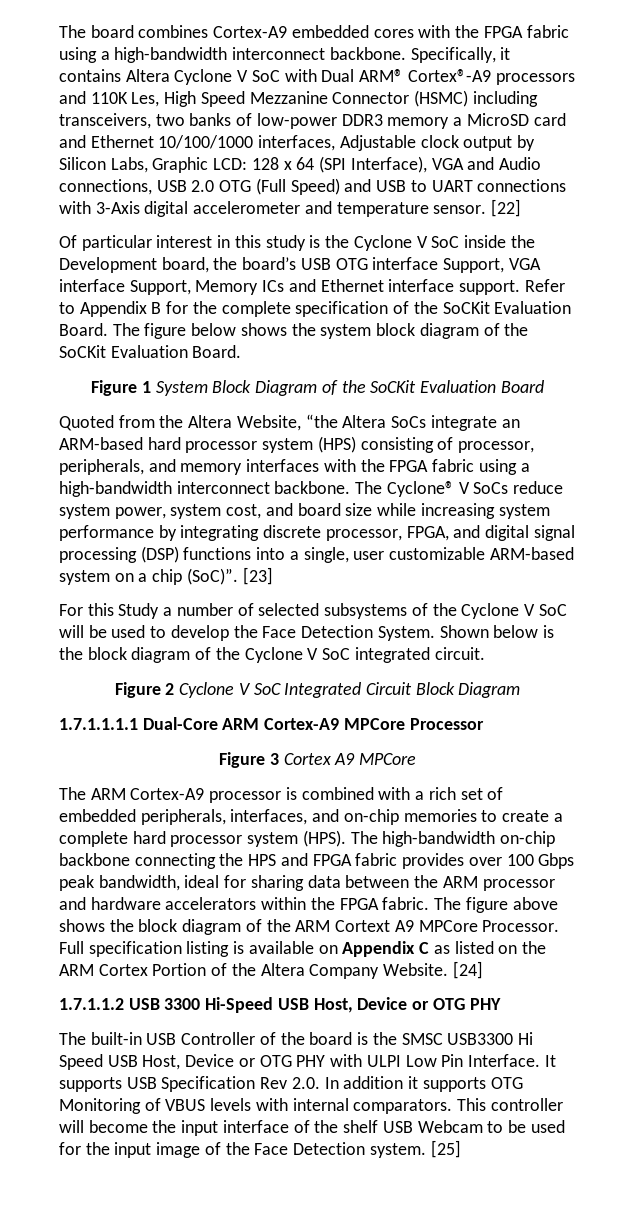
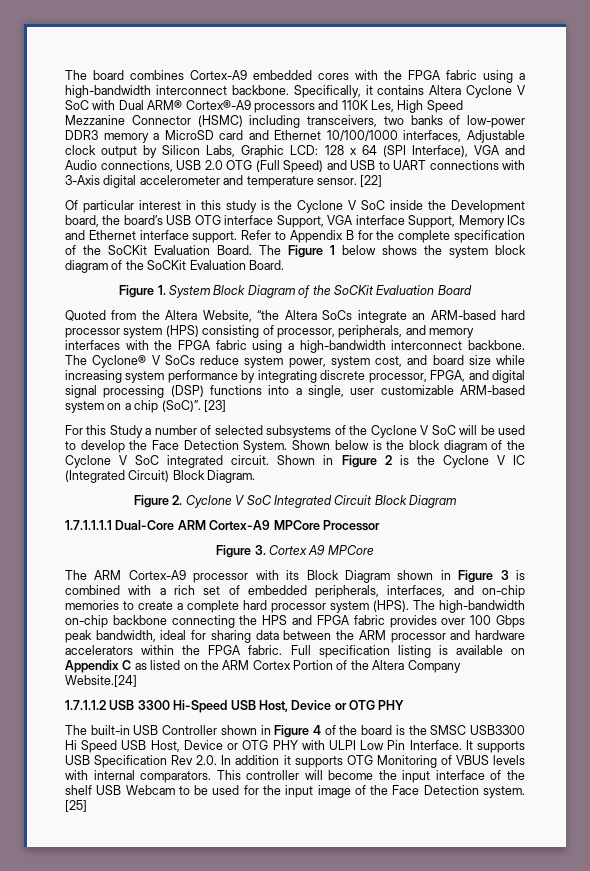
- The figure below shows the system block diagram of the SoCKit Evaluation Board.
+ The Figure 1 below shows the system block diagram of the SoCKit Evaluation Board.
- Figure 1 System Block Diagram of the SoCKit Evaluation Board
+ Figure 1. System Block Diagram of the SoCKit Evaluation Board
- Shown below is the block diagram of the Cyclone V SoC integrated circuit.
- Figure 2 Cyclone V SoC Integrated Circuit Block Diagram
+ Shown below is the block diagram of the Cyclone V SoC integrated circuit. Shown in Figure 2 is the Cyclone V IC (Integrated Circuit) Block Diagram.
+ Figure 2. Cyclone V SoC Integrated Circuit Block Diagram
- Figure 3 Cortex A9 MPCore
+ Figure 3. Cortex A9 MPCore
- The ARM Cortex-A9 processor is combined with a rich set of embedded peripherals, interfaces, and on-chip memories to create a complete hard processor system (HPS).
+ The ARM Cortex-A9 processor with its Block Diagram shown in Figure 3 is combined with a rich set of embedded peripherals, interfaces, and on-chip memories to create a complete hard processor system (HPS).
- The figure above shows the block diagram of the ARM Cortext A9 MPCore Processor.
- Full specification listing is available on Appendix C as listed on the ARM Cortex Portion of the Altera Company Website. [24]
+ Full specification listing is available on Appendix C as listed on the ARM Cortex Portion of the Altera Company Website.[24]
- The built-in USB Controller of the board is the SMSC USB3300 Hi Speed USB Host, Device or OTG PHY with ULPI Low Pin Interface.
+ The built-in USB Controller shown in Figure 4 of the board is the SMSC USB3300 Hi Speed USB Host, Device or OTG PHY with ULPI Low Pin Interface.

